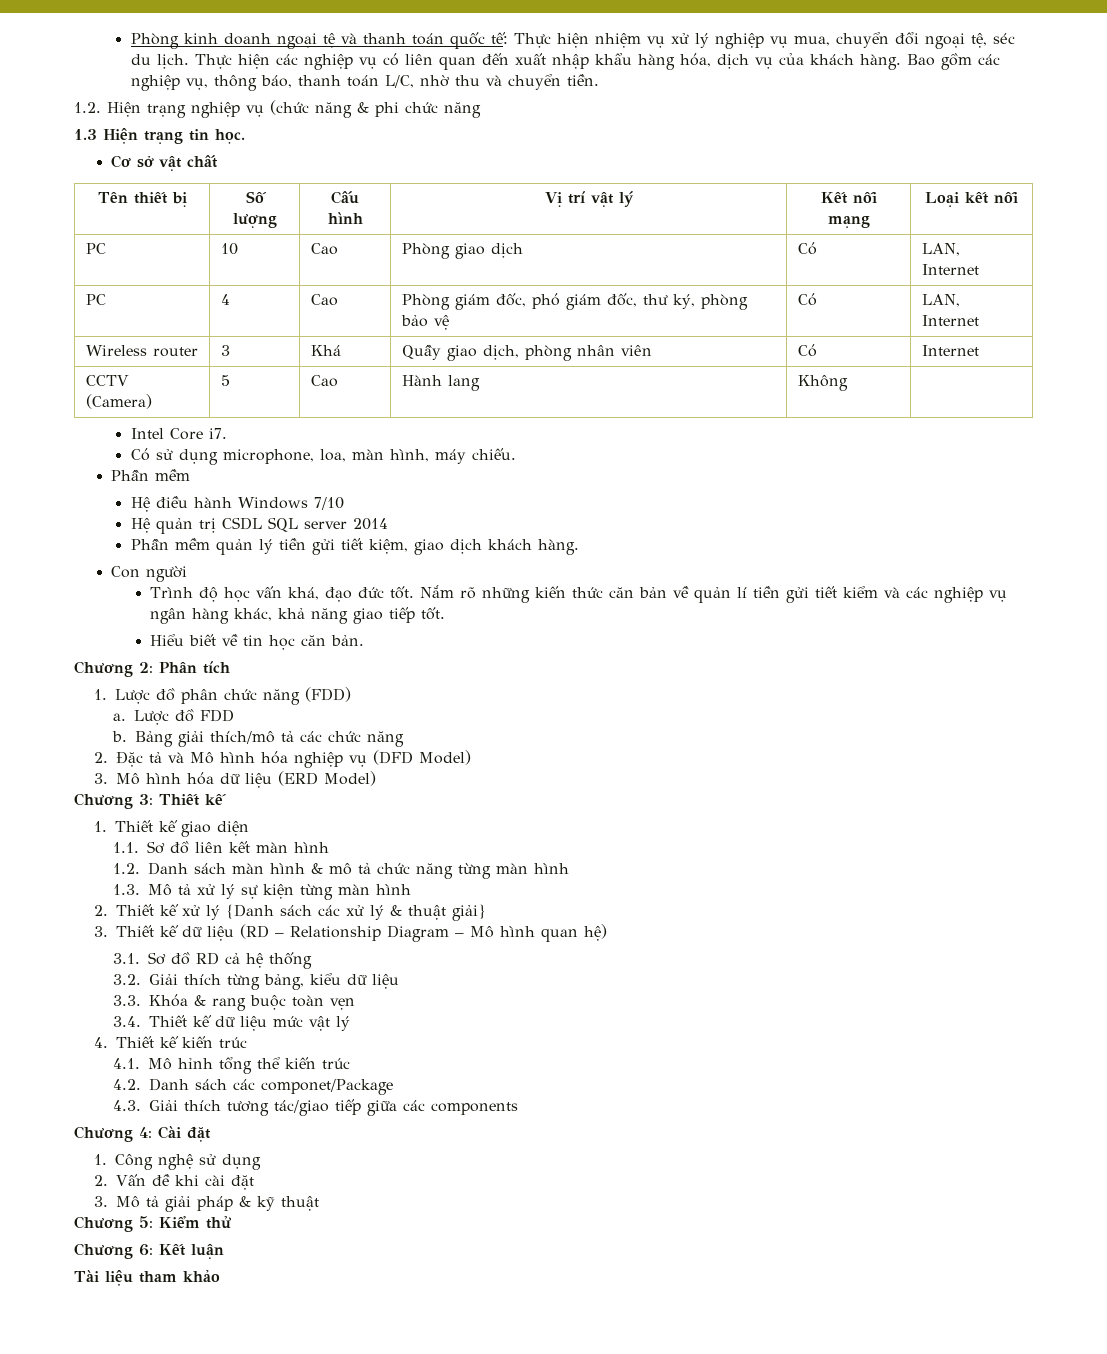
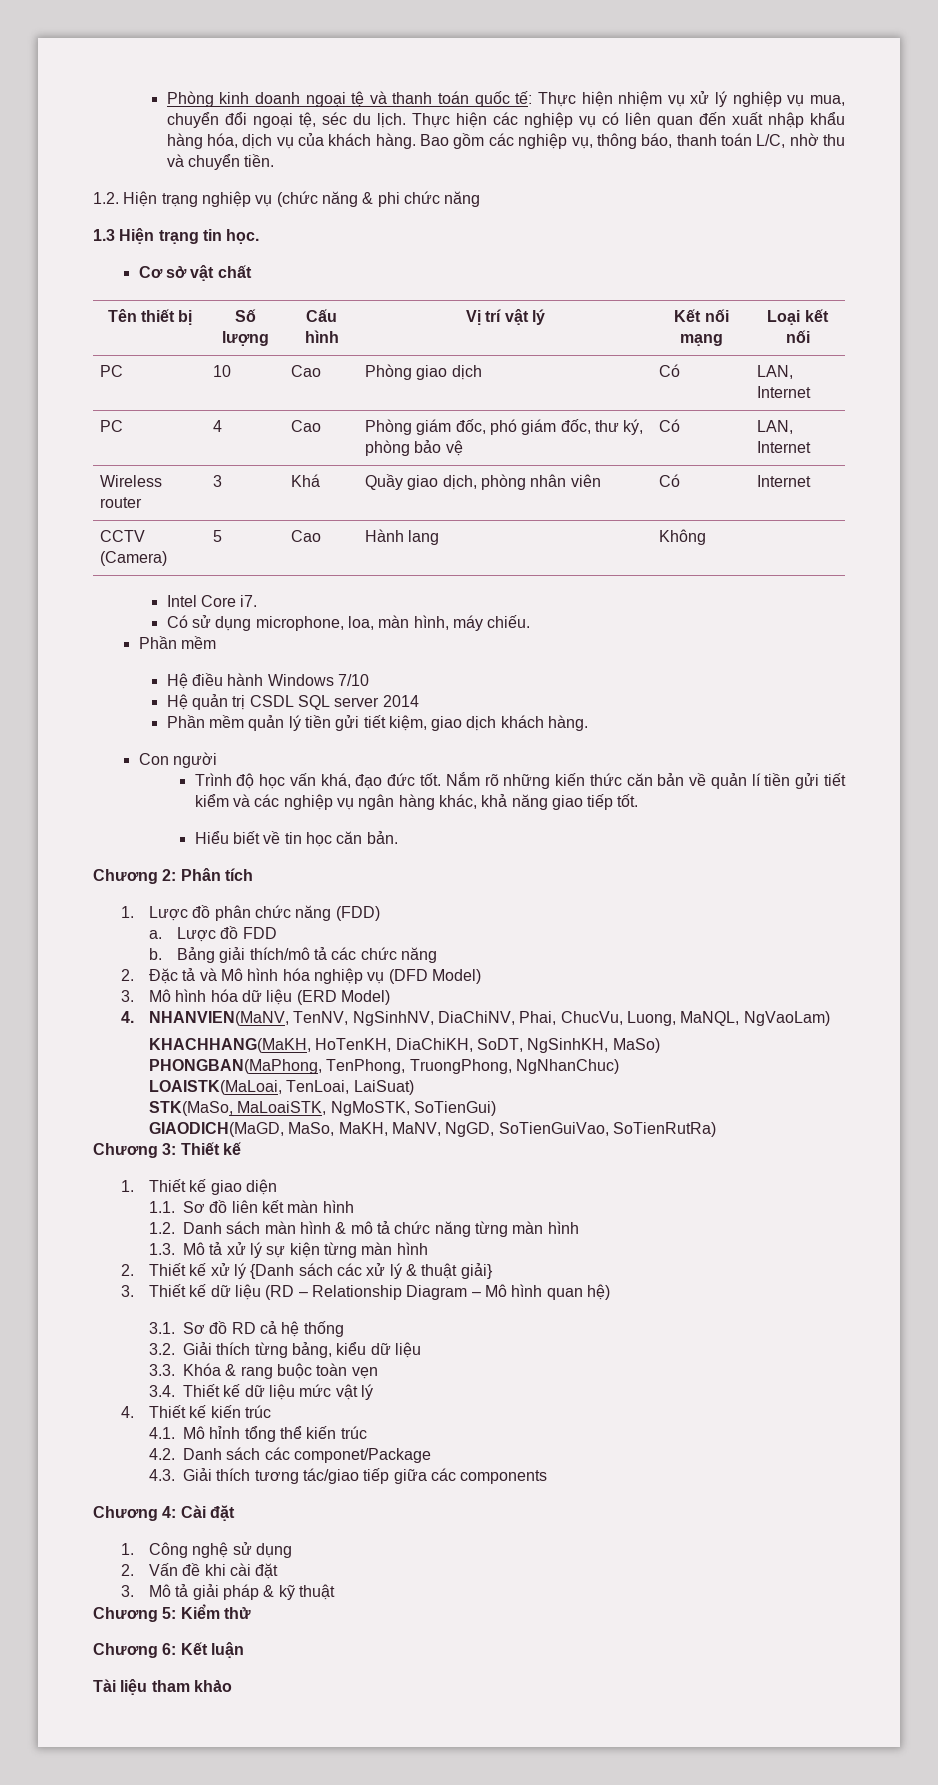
+ 4. NHANVIEN(MaNV, TenNV, NgSinhNV, DiaChiNV, Phai, ChucVu, Luong, MaNQL, NgVaoLam)
+ KHACHHANG(MaKH, HoTenKH, DiaChiKH, SoDT, NgSinhKH, MaSo)
+ PHONGBAN(MaPhong, TenPhong, TruongPhong, NgNhanChuc)
+ LOAISTK(MaLoai, TenLoai, LaiSuat)
+ STK(MaSo, MaLoaiSTK, NgMoSTK, SoTienGui)
+ GIAODICH(MaGD, MaSo, MaKH, MaNV, NgGD, SoTienGuiVao, SoTienRutRa)

